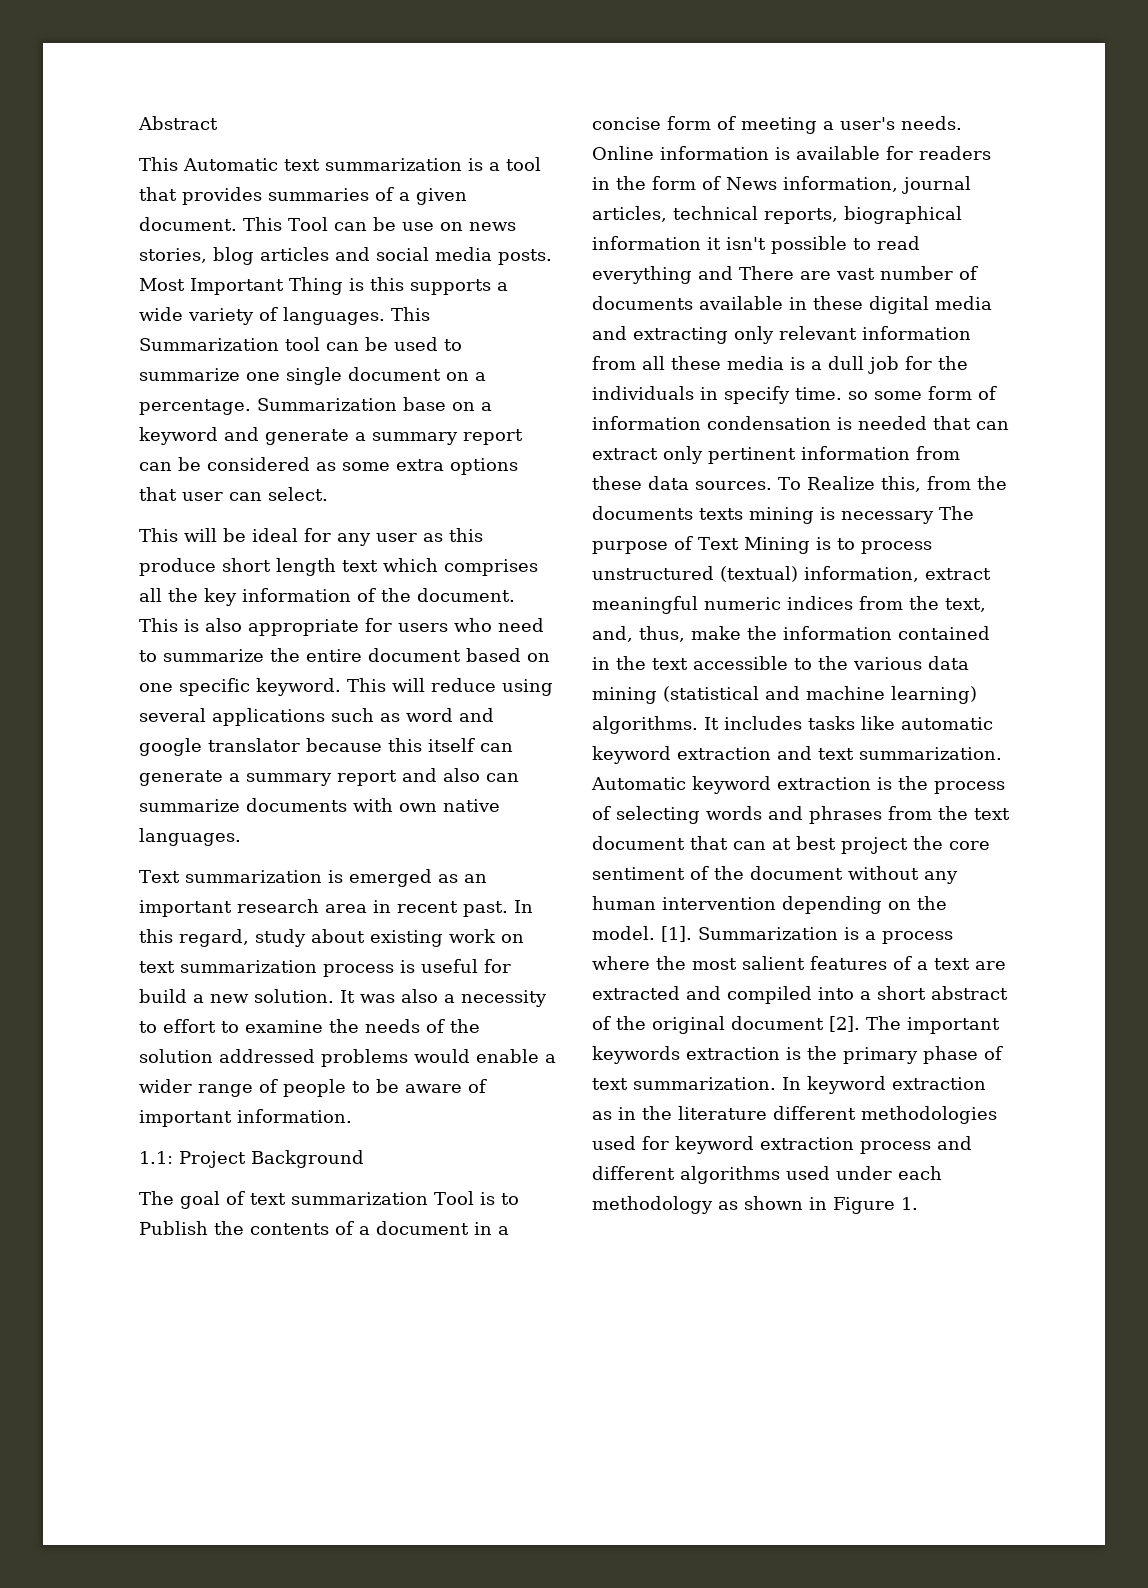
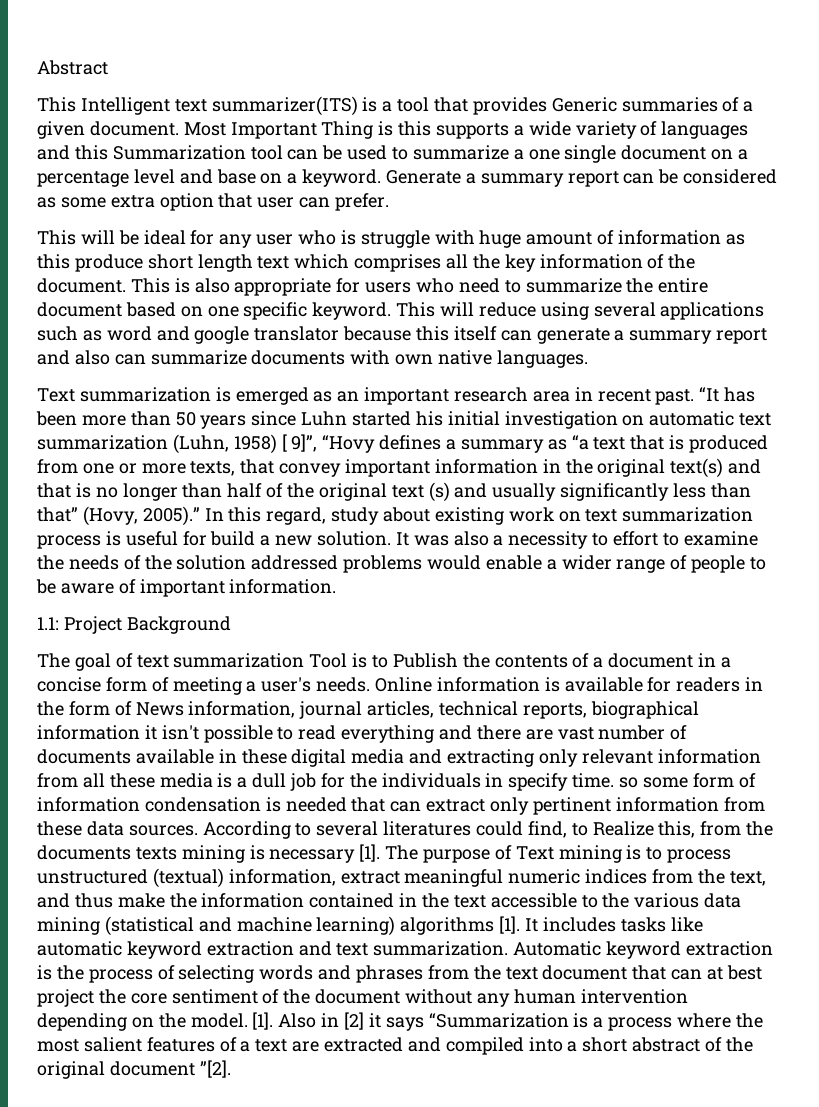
- This Automatic text summarization is a tool that provides summaries of a given document.
+ This Intelligent text summarizer(ITS) is a tool that provides Generic summaries of a given document.
- This Tool can be use on news stories, blog articles and social media posts.
- Most Important Thing is this supports a wide variety of languages. This Summarization tool can be used to summarize one single document on a percentage. Summarization base on a keyword and generate a summary report can be considered as some extra options that user can select.
+ Most Important Thing is this supports a wide variety of languages and this Summarization tool can be used to summarize a one single document on a percentage level and base on a keyword. Generate a summary report can be considered as some extra option that user can prefer.
- This will be ideal for any user as this produce short length text which comprises all the key information of the document.
+ This will be ideal for any user who is struggle with huge amount of information as this produce short length text which comprises all the key information of the document.
+ “It has been more than 50 years since Luhn started his initial investigation on automatic text summarization (Luhn, 1958) [ 9]”, “Hovy defines a summary as “a text that is produced from one or more texts, that convey important information in the original text(s) and that is no longer than half of the original text (s) and usually significantly less than that” (Hovy, 2005).”
- Online information is available for readers in the form of News information, journal articles, technical reports, biographical information it isn't possible to read everything and There are vast number of documents available in these digital media and extracting only relevant information from all these media is a dull job for the individuals in specify time. so some form of information condensation is needed that can extract only pertinent information from these data sources.
+ Online information is available for readers in the form of News information, journal articles, technical reports, biographical information it isn't possible to read everything and there are vast number of documents available in these digital media and extracting only relevant information from all these media is a dull job for the individuals in specify time. so some form of information condensation is needed that can extract only pertinent information from these data sources.
- To Realize this, from the documents texts mining is necessary The purpose of Text Mining is to process unstructured (textual) information, extract meaningful numeric indices from the text, and, thus, make the information contained in the text accessible to the various data mining (statistical and machine learning) algorithms.
+ According to several literatures could find, to Realize this, from the documents texts mining is necessary [1]. The purpose of Text mining is to process unstructured (textual) information, extract meaningful numeric indices from the text, and thus make the information contained in the text accessible to the various data mining (statistical and machine learning) algorithms [1].
- Summarization is a process where the most salient features of a text are extracted and compiled into a short abstract of the original document [2]. The important keywords extraction is the primary phase of text summarization. In keyword extraction as in the literature different methodologies used for keyword extraction process and different algorithms used under each methodology as shown in Figure 1.
+ Also in [2] it says “Summarization is a process where the most salient features of a text are extracted and compiled into a short abstract of the original document ”[2].

